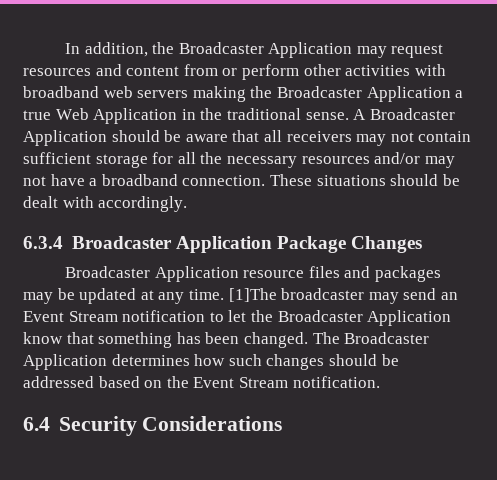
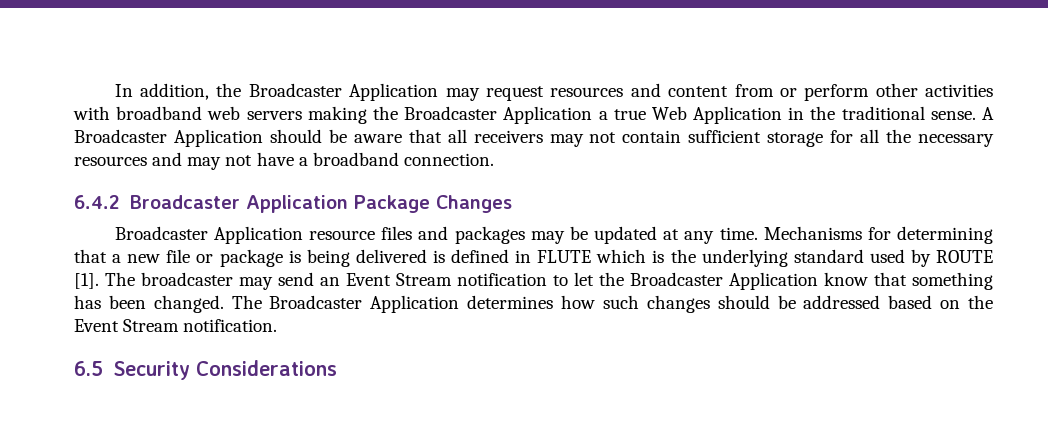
- A Broadcaster Application should be aware that all receivers may not contain sufficient storage for all the necessary resources and/or may not have a broadband connection. These situations should be dealt with accordingly.
- 6.3.4 Broadcaster Application Package Changes
+ A Broadcaster Application should be aware that all receivers may not contain sufficient storage for all the necessary resources and may not have a broadband connection.
+ 6.4.2 Broadcaster Application Package Changes
- [1]The broadcaster may send an Event Stream notification to let the Broadcaster Application know that something has been changed.
+ Mechanisms for determining that a new file or package is being delivered is defined in FLUTE which is the underlying standard used by ROUTE [1]. The broadcaster may send an Event Stream notification to let the Broadcaster Application know that something has been changed.
- 6.4 Security Considerations
+ 6.5 Security Considerations

